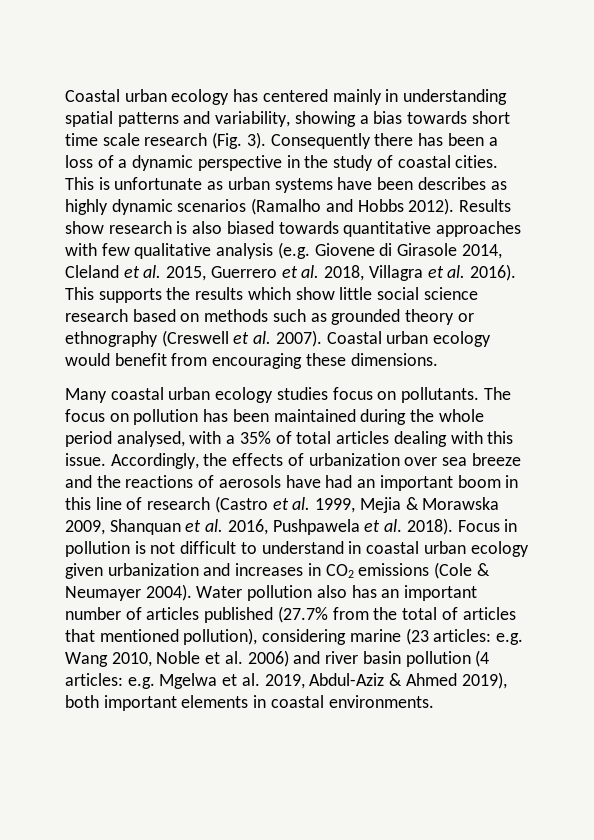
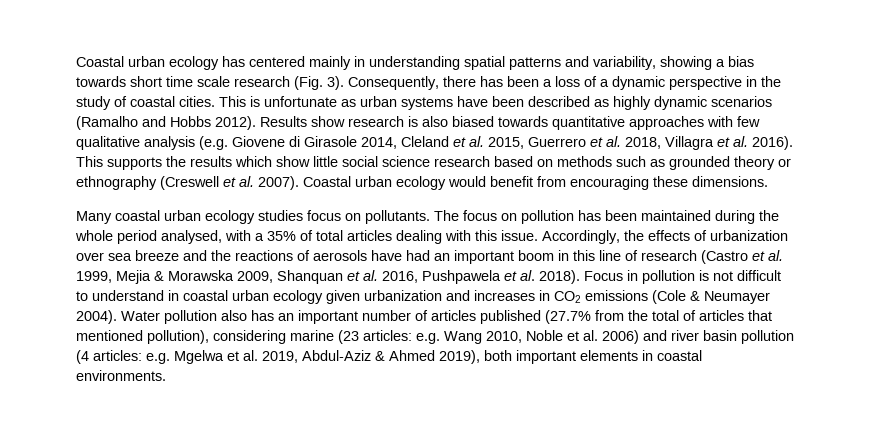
- Consequently there has been a loss of a dynamic perspective in the study of coastal cities.
+ Consequently, there has been a loss of a dynamic perspective in the study of coastal cities.
- This is unfortunate as urban systems have been describes as highly dynamic scenarios (Ramalho and Hobbs 2012).
+ This is unfortunate as urban systems have been described as highly dynamic scenarios (Ramalho and Hobbs 2012).

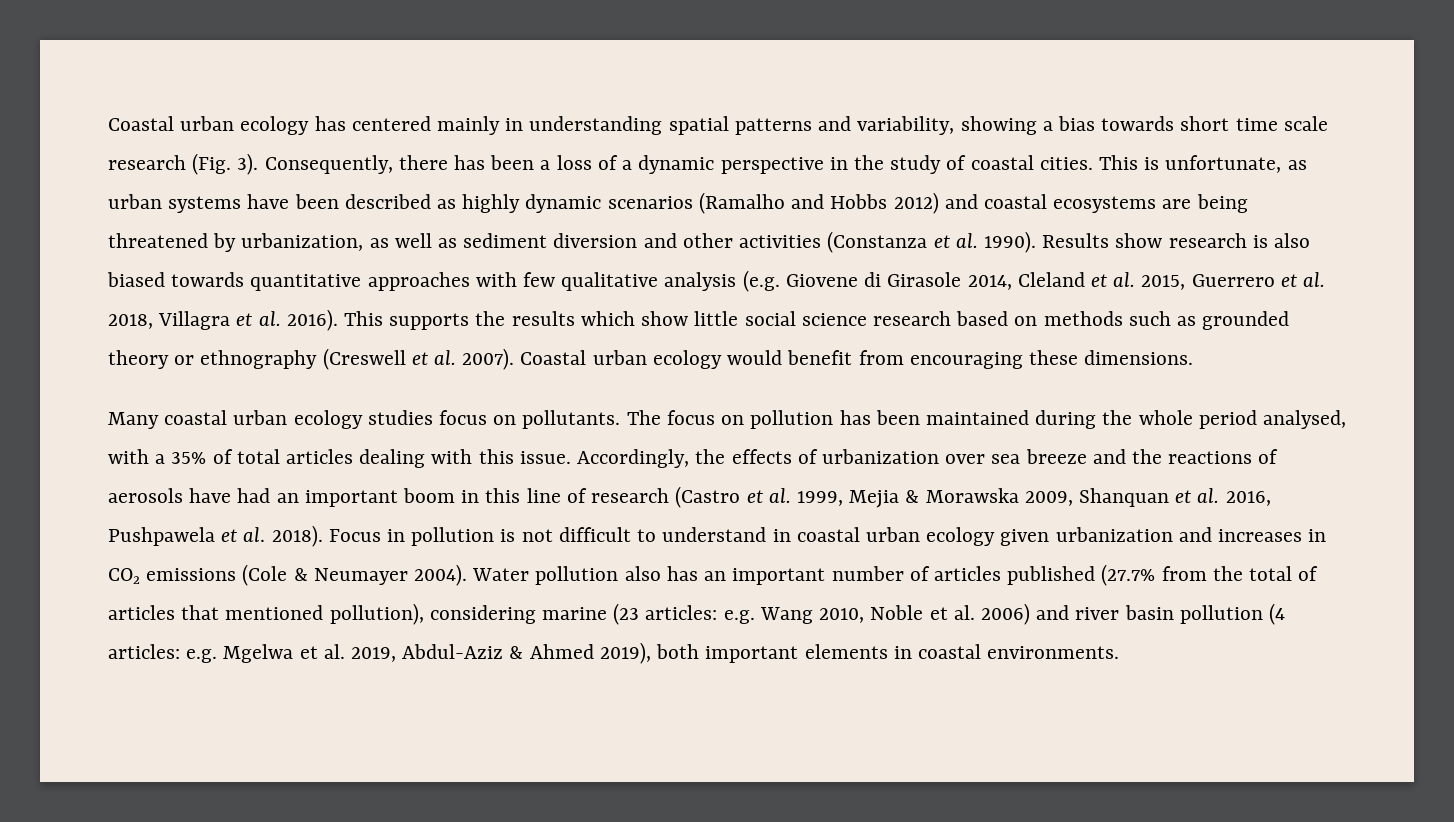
- This is unfortunate as urban systems have been described as highly dynamic scenarios (Ramalho and Hobbs 2012).
+ This is unfortunate, as urban systems have been described as highly dynamic scenarios (Ramalho and Hobbs 2012) and coastal ecosystems are being threatened by urbanization, as well as sediment diversion and other activities (Constanza et al. 1990).

